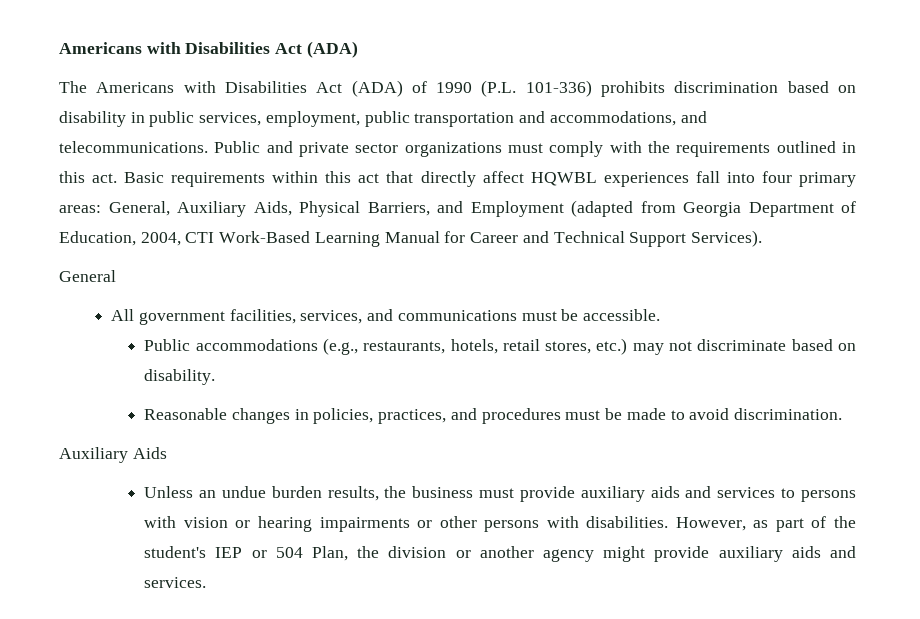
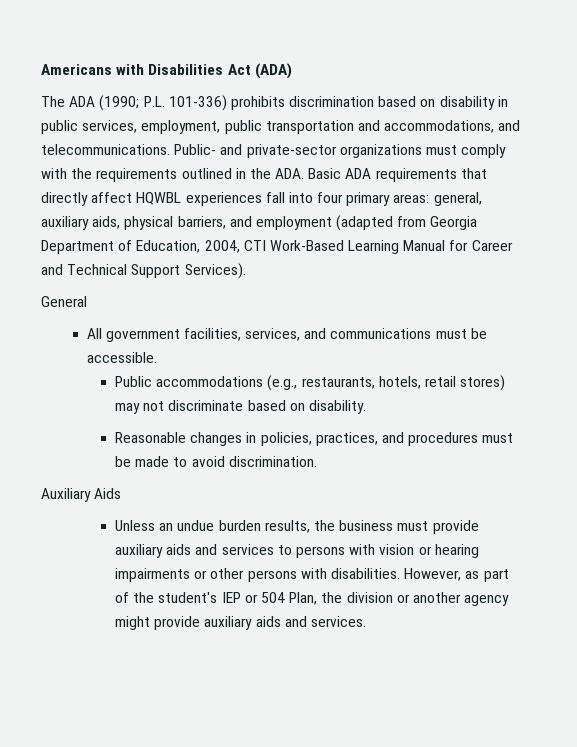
- The Americans with Disabilities Act (ADA) of 1990 (P.L. 101-336) prohibits discrimination based on disability in public services, employment, public transportation and accommodations, and telecommunications.
+ The ADA (1990; P.L. 101-336) prohibits discrimination based on disability in public services, employment, public transportation and accommodations, and telecommunications.
- Public and private sector organizations must comply with the requirements outlined in this act. Basic requirements within this act that directly affect HQWBL experiences fall into four primary areas: General, Auxiliary Aids, Physical Barriers, and Employment (adapted from Georgia Department of Education, 2004, CTI Work-Based Learning Manual for Career and Technical Support Services).
+ Public- and private-sector organizations must comply with the requirements outlined in the ADA. Basic ADA requirements that directly affect HQWBL experiences fall into four primary areas: general, auxiliary aids, physical barriers, and employment (adapted from Georgia Department of Education, 2004, CTI Work-Based Learning Manual for Career and Technical Support Services).
- Public accommodations (e.g., restaurants, hotels, retail stores, etc.) may not discriminate based on disability.
+ Public accommodations (e.g., restaurants, hotels, retail stores) may not discriminate based on disability.

